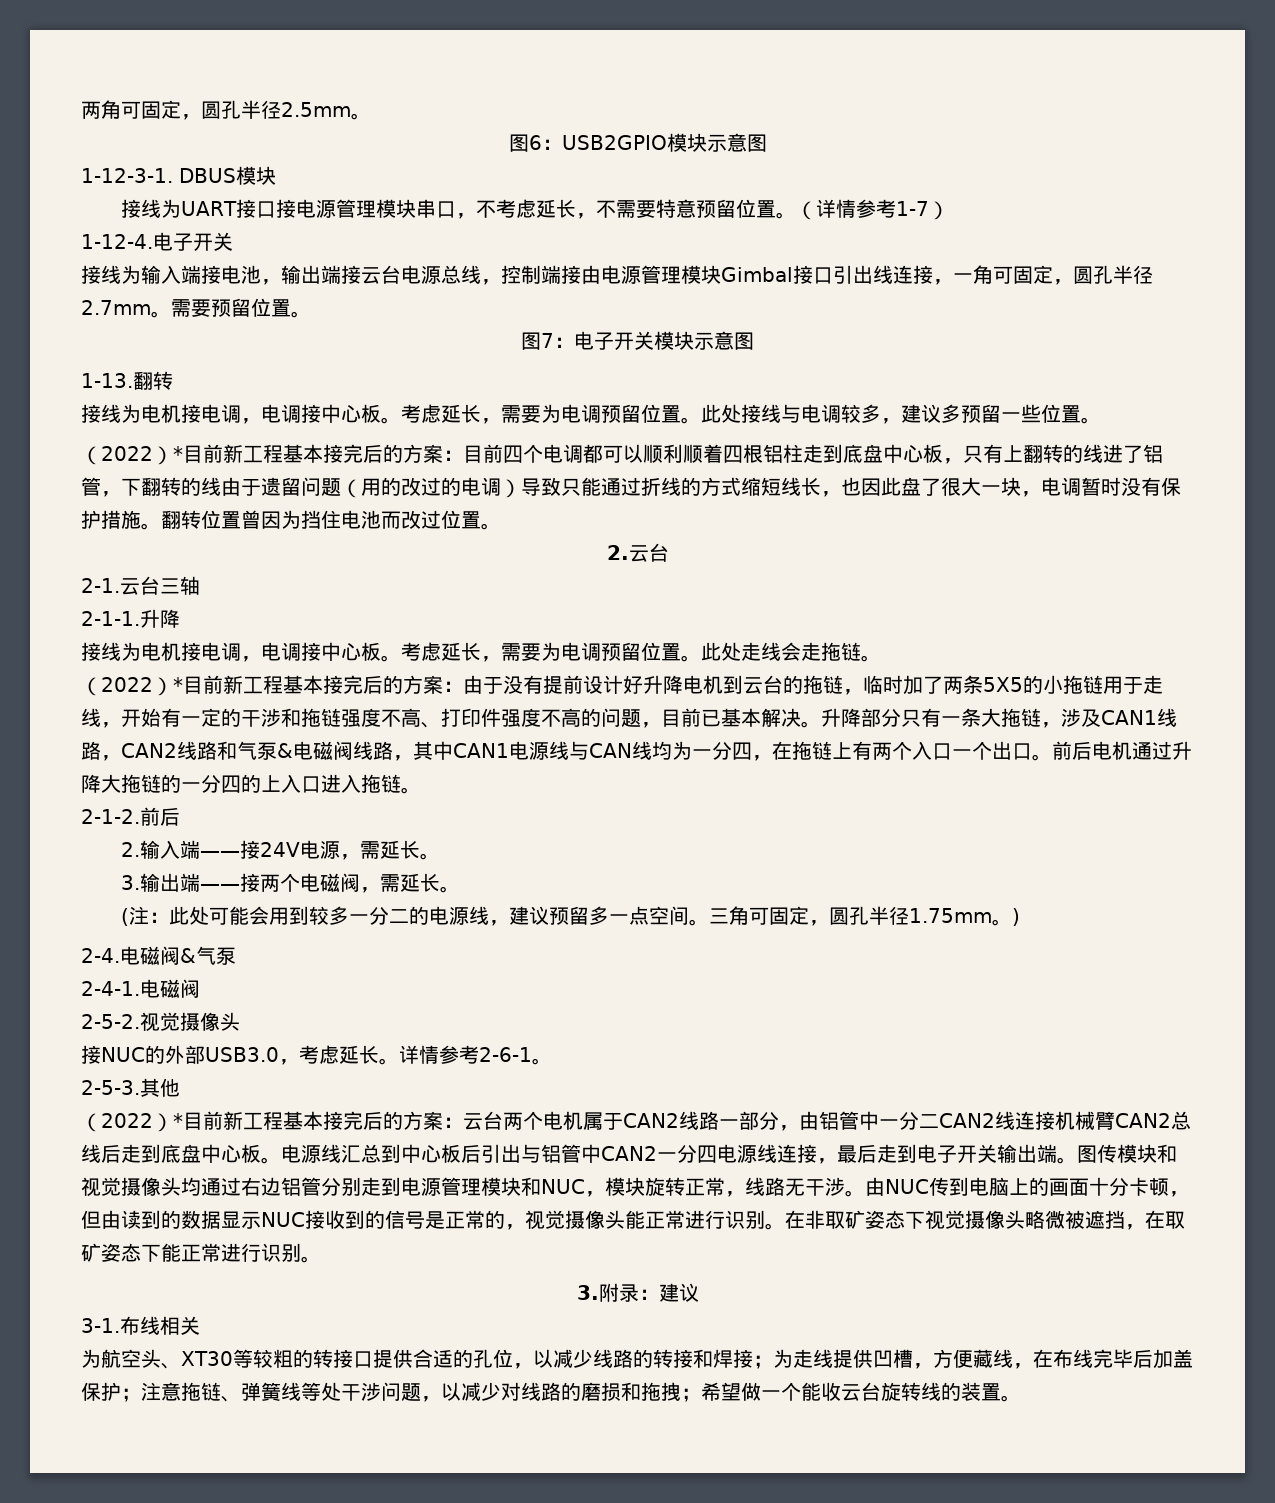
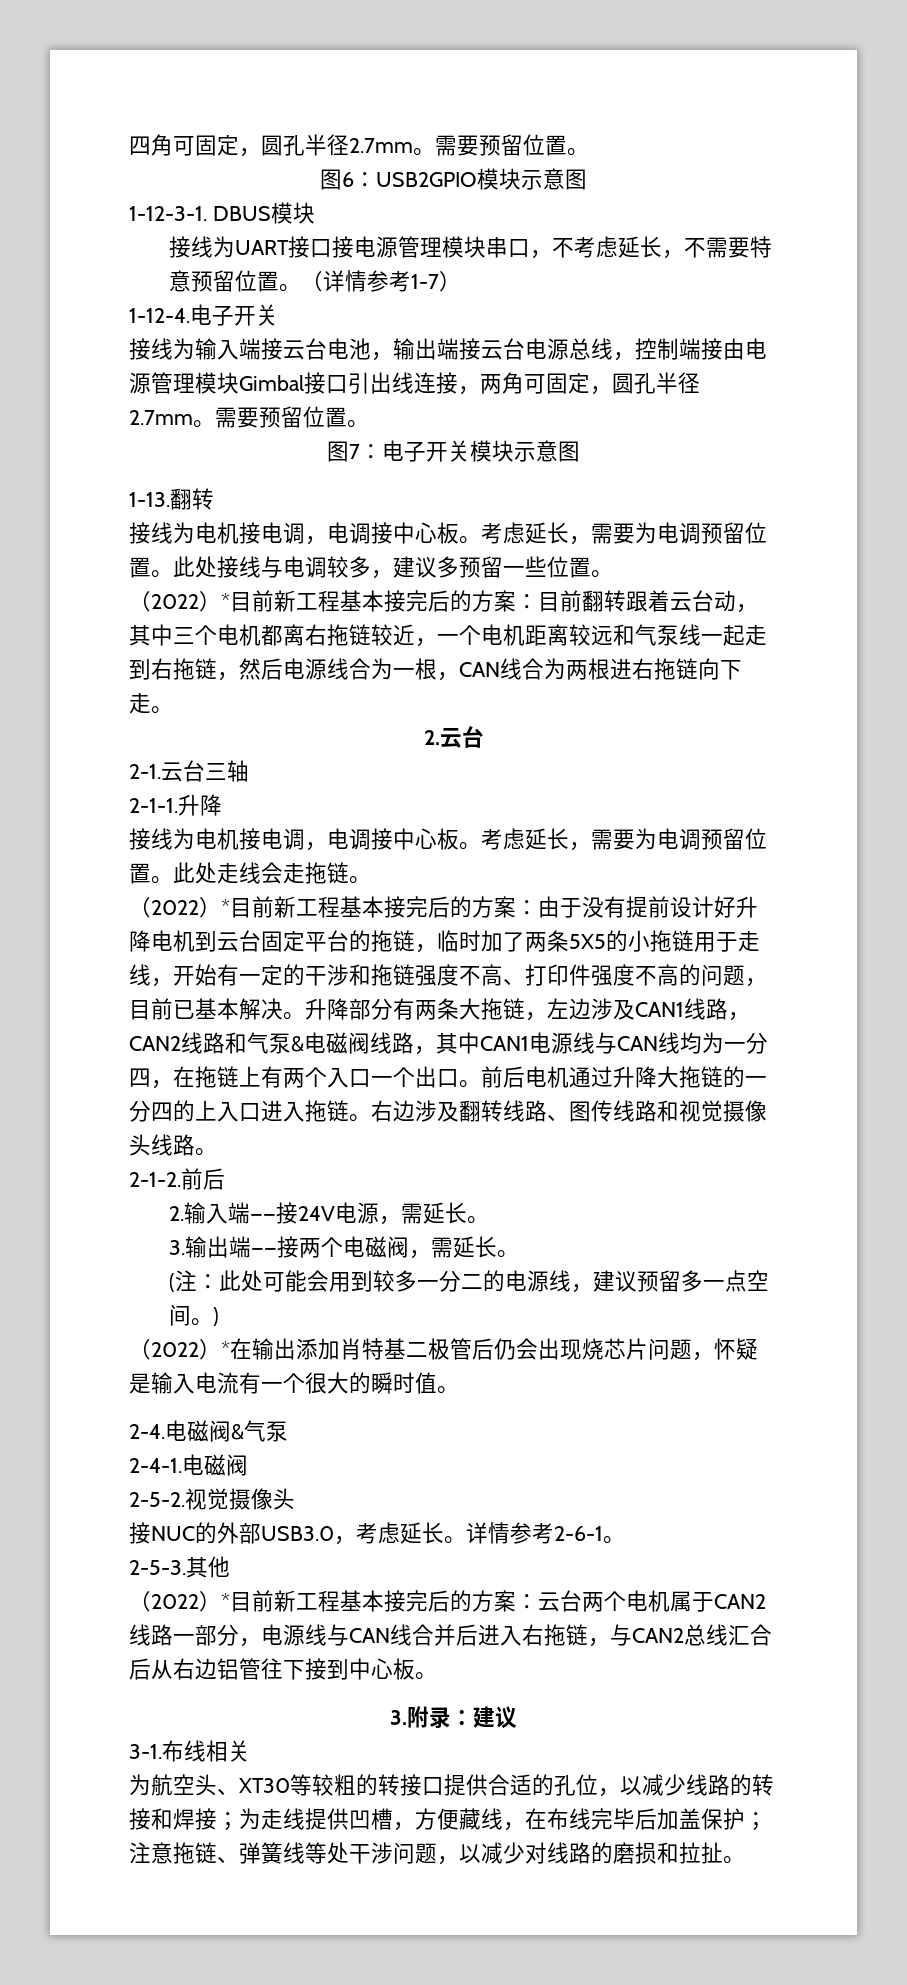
- 两角可固定，圆孔半径2.5mm。
+ 四角可固定，圆孔半径2.7mm。需要预留位置。
- 接线为输入端接电池，输出端接云台电源总线，控制端接由电源管理模块Gimbal接口引出线连接，一角可固定，圆孔半径2.7mm。
+ 接线为输入端接云台电池，输出端接云台电源总线，控制端接由电源管理模块Gimbal接口引出线连接，两角可固定，圆孔半径2.7mm。
- （2022）*目前新工程基本接完后的方案：目前四个电调都可以顺利顺着四根铝柱走到底盘中心板，只有上翻转的线进了铝管，下翻转的线由于遗留问题（用的改过的电调）导致只能通过折线的方式缩短线长，也因此盘了很大一块，电调暂时没有保护措施。翻转位置曾因为挡住电池而改过位置。
+ （2022）*目前新工程基本接完后的方案：目前翻转跟着云台动，其中三个电机都离右拖链较近，一个电机距离较远和气泵线一起走到右拖链，然后电源线合为一根，CAN线合为两根进右拖链向下走。
- （2022）*目前新工程基本接完后的方案：由于没有提前设计好升降电机到云台的拖链，临时加了两条5X5的小拖链用于走线，开始有一定的干涉和拖链强度不高、打印件强度不高的问题，目前已基本解决。
+ （2022）*目前新工程基本接完后的方案：由于没有提前设计好升降电机到云台固定平台的拖链，临时加了两条5X5的小拖链用于走线，开始有一定的干涉和拖链强度不高、打印件强度不高的问题，目前已基本解决。
- 升降部分只有一条大拖链，涉及CAN1线路，CAN2线路和气泵&电磁阀线路，其中CAN1电源线与CAN线均为一分四，在拖链上有两个入口一个出口。
+ 升降部分有两条大拖链，左边涉及CAN1线路，CAN2线路和气泵&电磁阀线路，其中CAN1电源线与CAN线均为一分四，在拖链上有两个入口一个出口。
+ 右边涉及翻转线路、图传线路和视觉摄像头线路。
- (注：此处可能会用到较多一分二的电源线，建议预留多一点空间。三角可固定，圆孔半径1.75mm。)
+ (注：此处可能会用到较多一分二的电源线，建议预留多一点空间。)
+ （2022）*在输出添加肖特基二极管后仍会出现烧芯片问题，怀疑是输入电流有一个很大的瞬时值。
- （2022）*目前新工程基本接完后的方案：云台两个电机属于CAN2线路一部分，由铝管中一分二CAN2线连接机械臂CAN2总线后走到底盘中心板。电源线汇总到中心板后引出与铝管中CAN2一分四电源线连接，最后走到电子开关输出端。图传模块和视觉摄像头均通过右边铝管分别走到电源管理模块和NUC，模块旋转正常，线路无干涉。由NUC传到电脑上的画面十分卡顿，但由读到的数据显示NUC接收到的信号是正常的，视觉摄像头能正常进行识别。在非取矿姿态下视觉摄像头略微被遮挡，在取矿姿态下能正常进行识别。
+ （2022）*目前新工程基本接完后的方案：云台两个电机属于CAN2线路一部分，电源线与CAN线合并后进入右拖链，与CAN2总线汇合后从右边铝管往下接到中心板。
- 为航空头、XT30等较粗的转接口提供合适的孔位，以减少线路的转接和焊接；为走线提供凹槽，方便藏线，在布线完毕后加盖保护；注意拖链、弹簧线等处干涉问题，以减少对线路的磨损和拖拽；希望做一个能收云台旋转线的装置。
+ 为航空头、XT30等较粗的转接口提供合适的孔位，以减少线路的转接和焊接；为走线提供凹槽，方便藏线，在布线完毕后加盖保护；注意拖链、弹簧线等处干涉问题，以减少对线路的磨损和拉扯。

